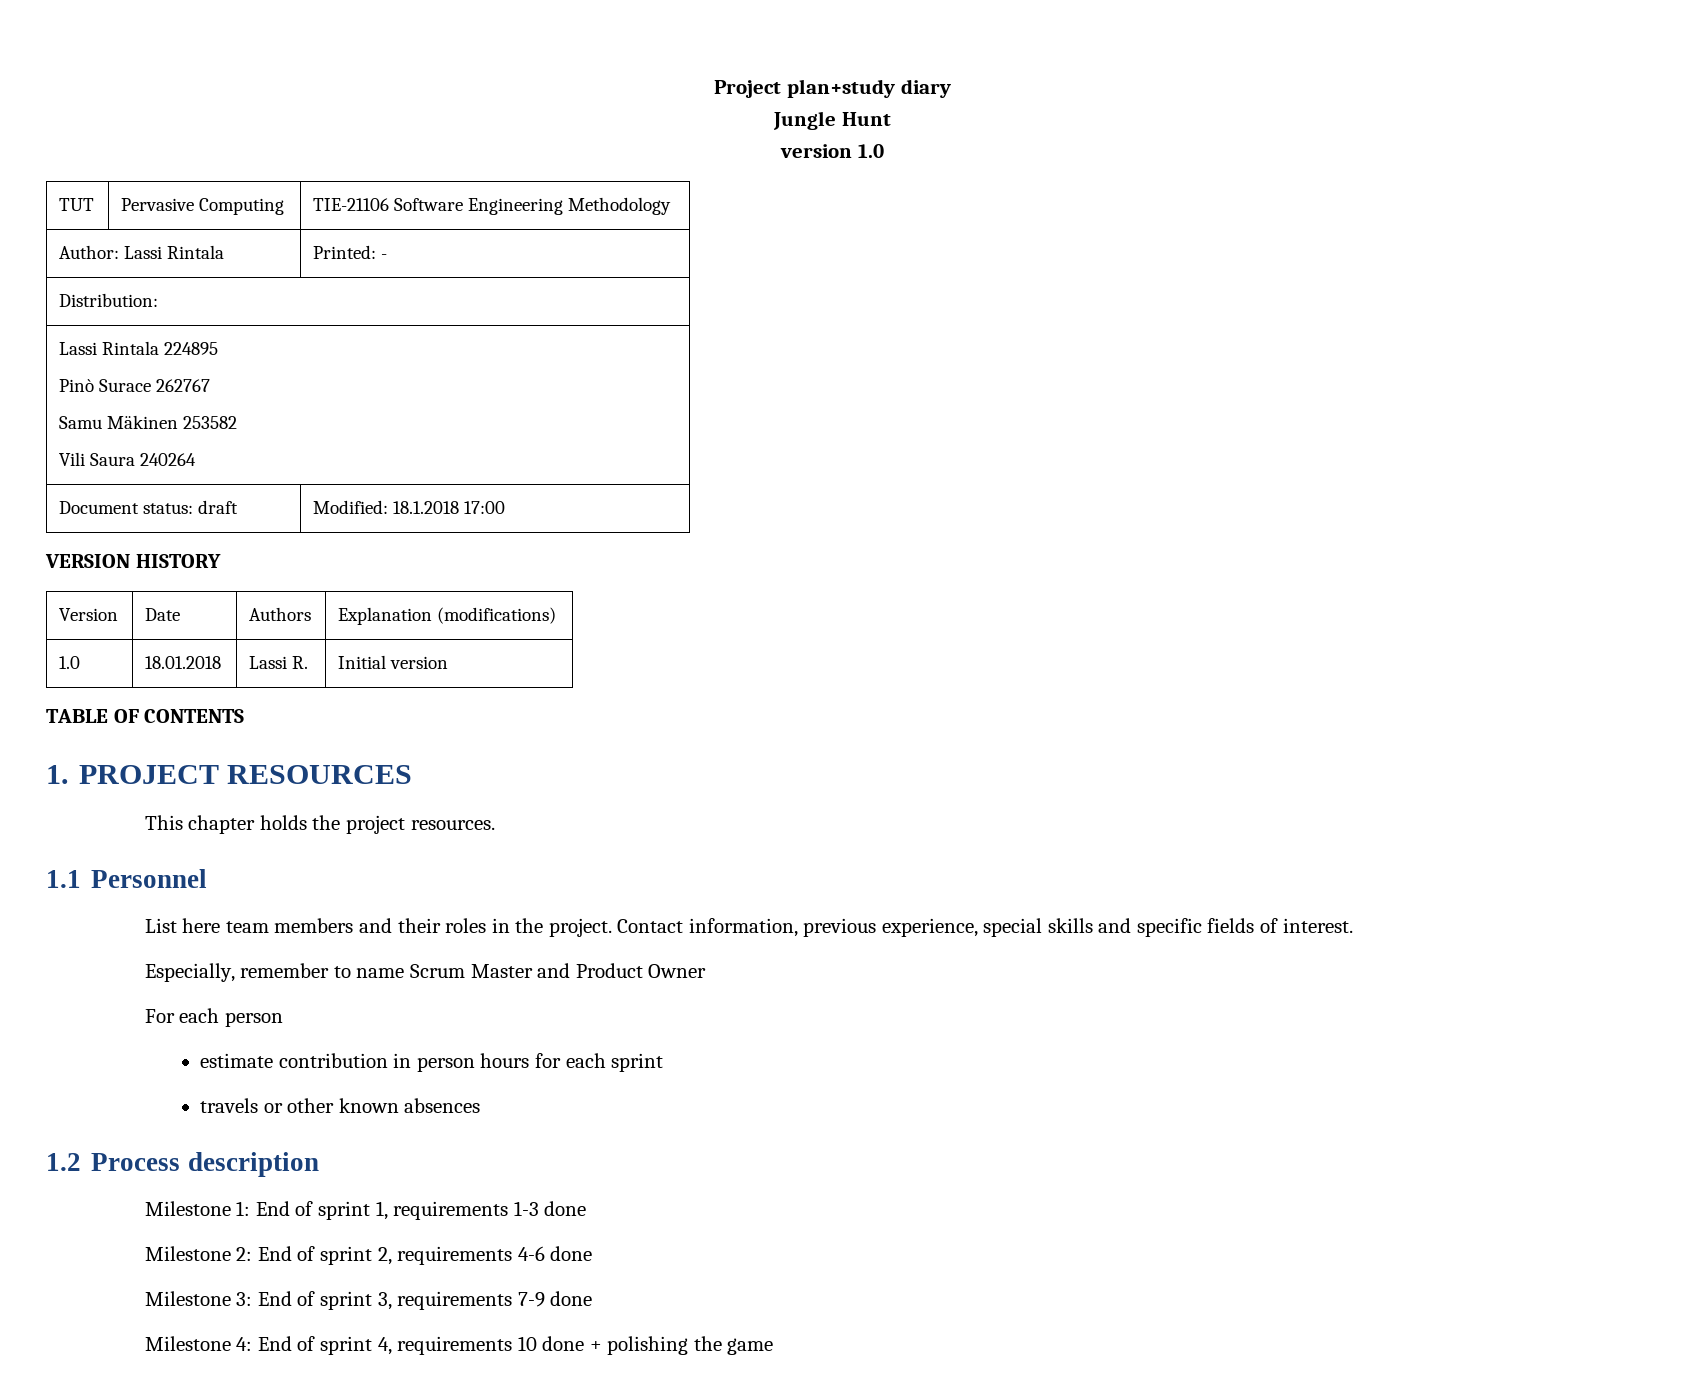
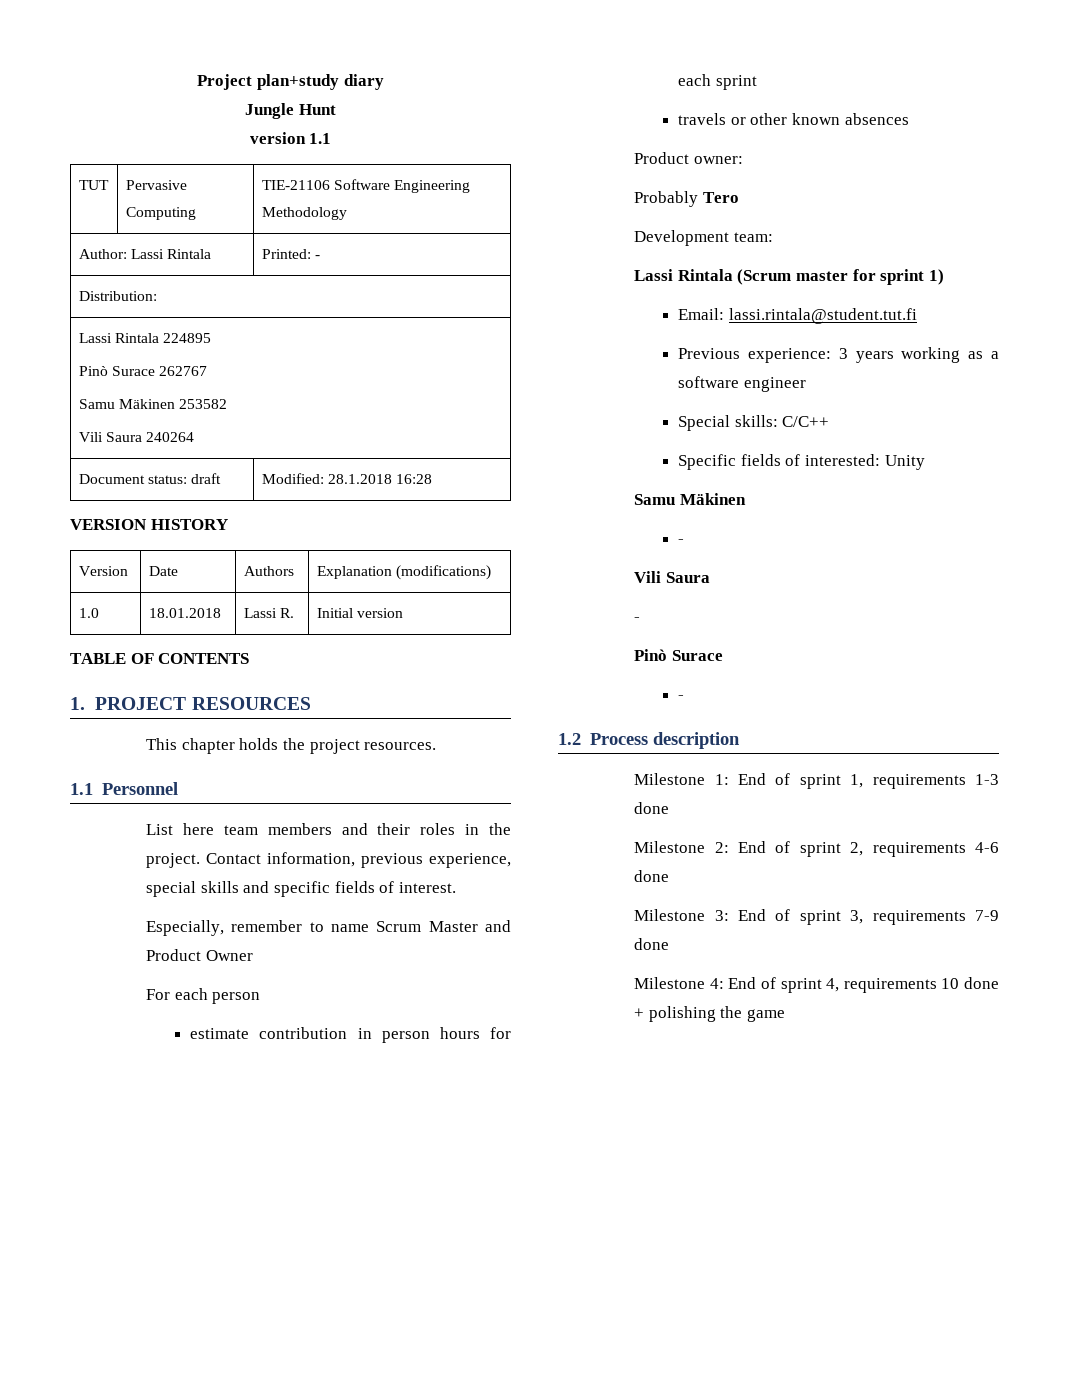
- version 1.0
+ version 1.1
- Document status: draft | Modified: 18.1.2018 17:00
+ Document status: draft | Modified: 28.1.2018 16:28
+ Product owner:
+ Probably Tero
+ Development team:
+ Lassi Rintala (Scrum master for sprint 1)
+ Email: lassi.rintala@student.tut.fi
+ Previous experience: 3 years working as a software engineer
+ Special skills: C/C++
+ Specific fields of interested: Unity
+ Samu Mäkinen
+ -
+ Vili Saura
+ -
+ Pinò Surace
+ -

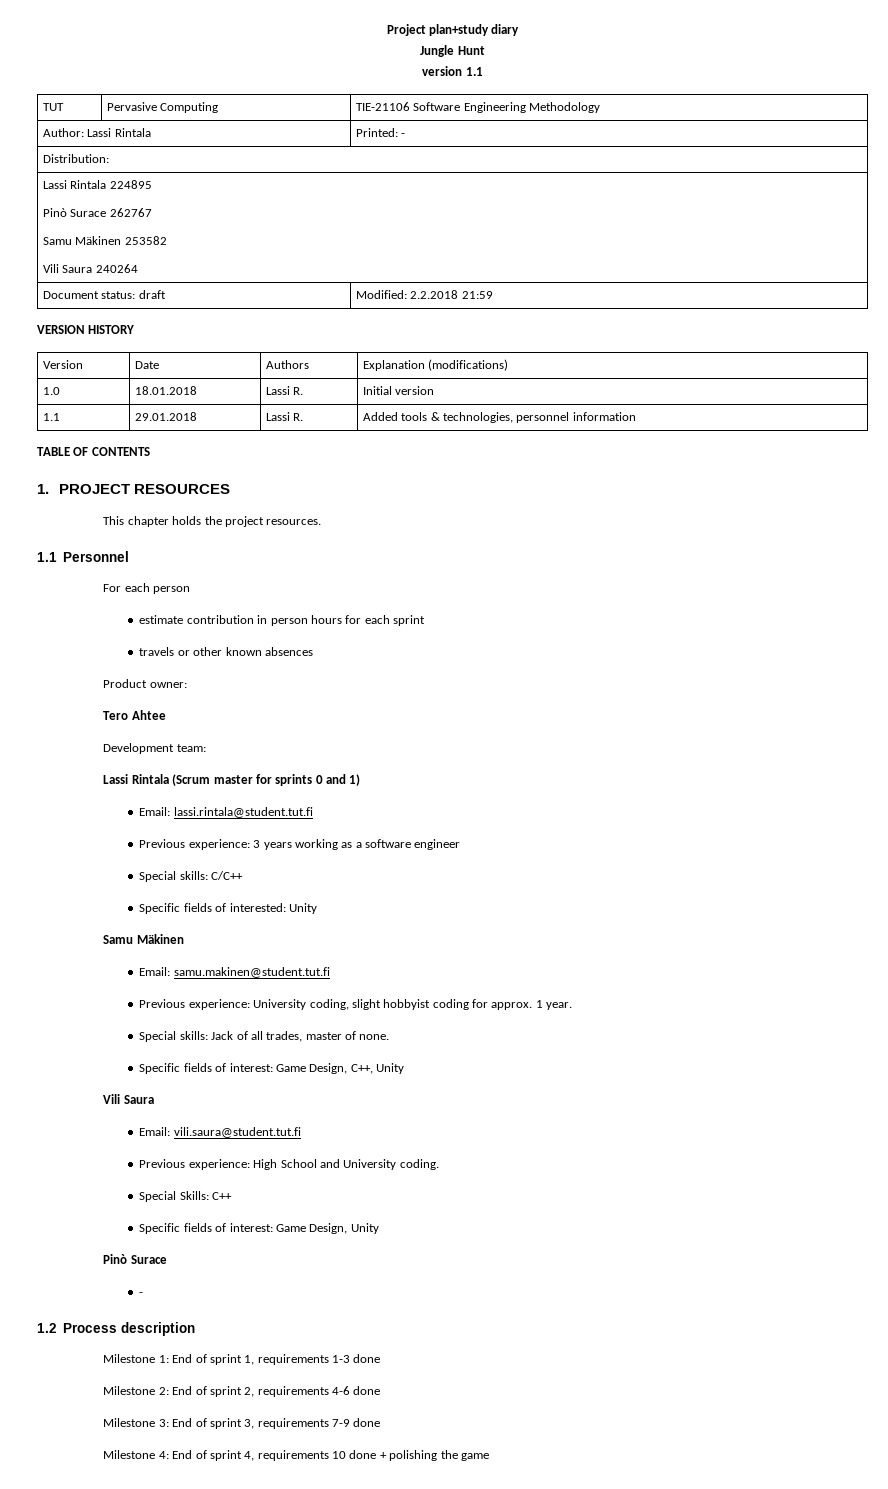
- Document status: draft | Modified: 28.1.2018 16:28
+ Document status: draft | Modified: 2.2.2018 21:59
+ 1.1 | 29.01.2018 | Lassi R. | Added tools & technologies, personnel information
- List here team members and their roles in the project. Contact information, previous experience, special skills and specific fields of interest.
- Especially, remember to name Scrum Master and Product Owner
- Probably Tero
+ Tero Ahtee
- Lassi Rintala (Scrum master for sprint 1)
+ Lassi Rintala (Scrum master for sprints 0 and 1)
  Specific fields of interested: Unity
  Samu Mäkinen
- -
+ Email: samu.makinen@student.tut.fi
+ Previous experience: University coding, slight hobbyist coding for approx. 1 year.
+ Special skills: Jack of all trades, master of none.
+ Specific fields of interest: Game Design, C++, Unity
  Vili Saura
- -
+ Email: vili.saura@student.tut.fi
+ Previous experience: High School and University coding.
+ Special Skills: C++
+ Specific fields of interest: Game Design, Unity

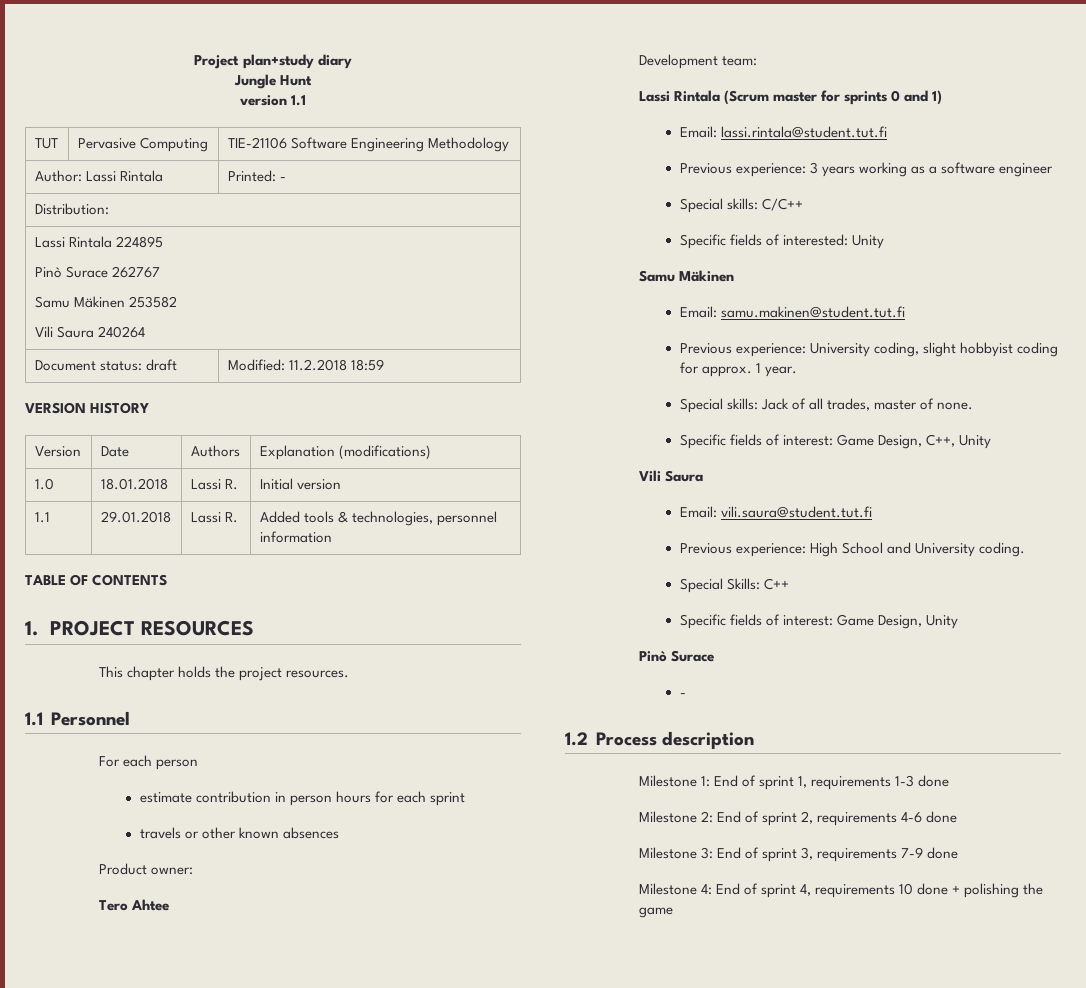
- Document status: draft | Modified: 2.2.2018 21:59
+ Document status: draft | Modified: 11.2.2018 18:59

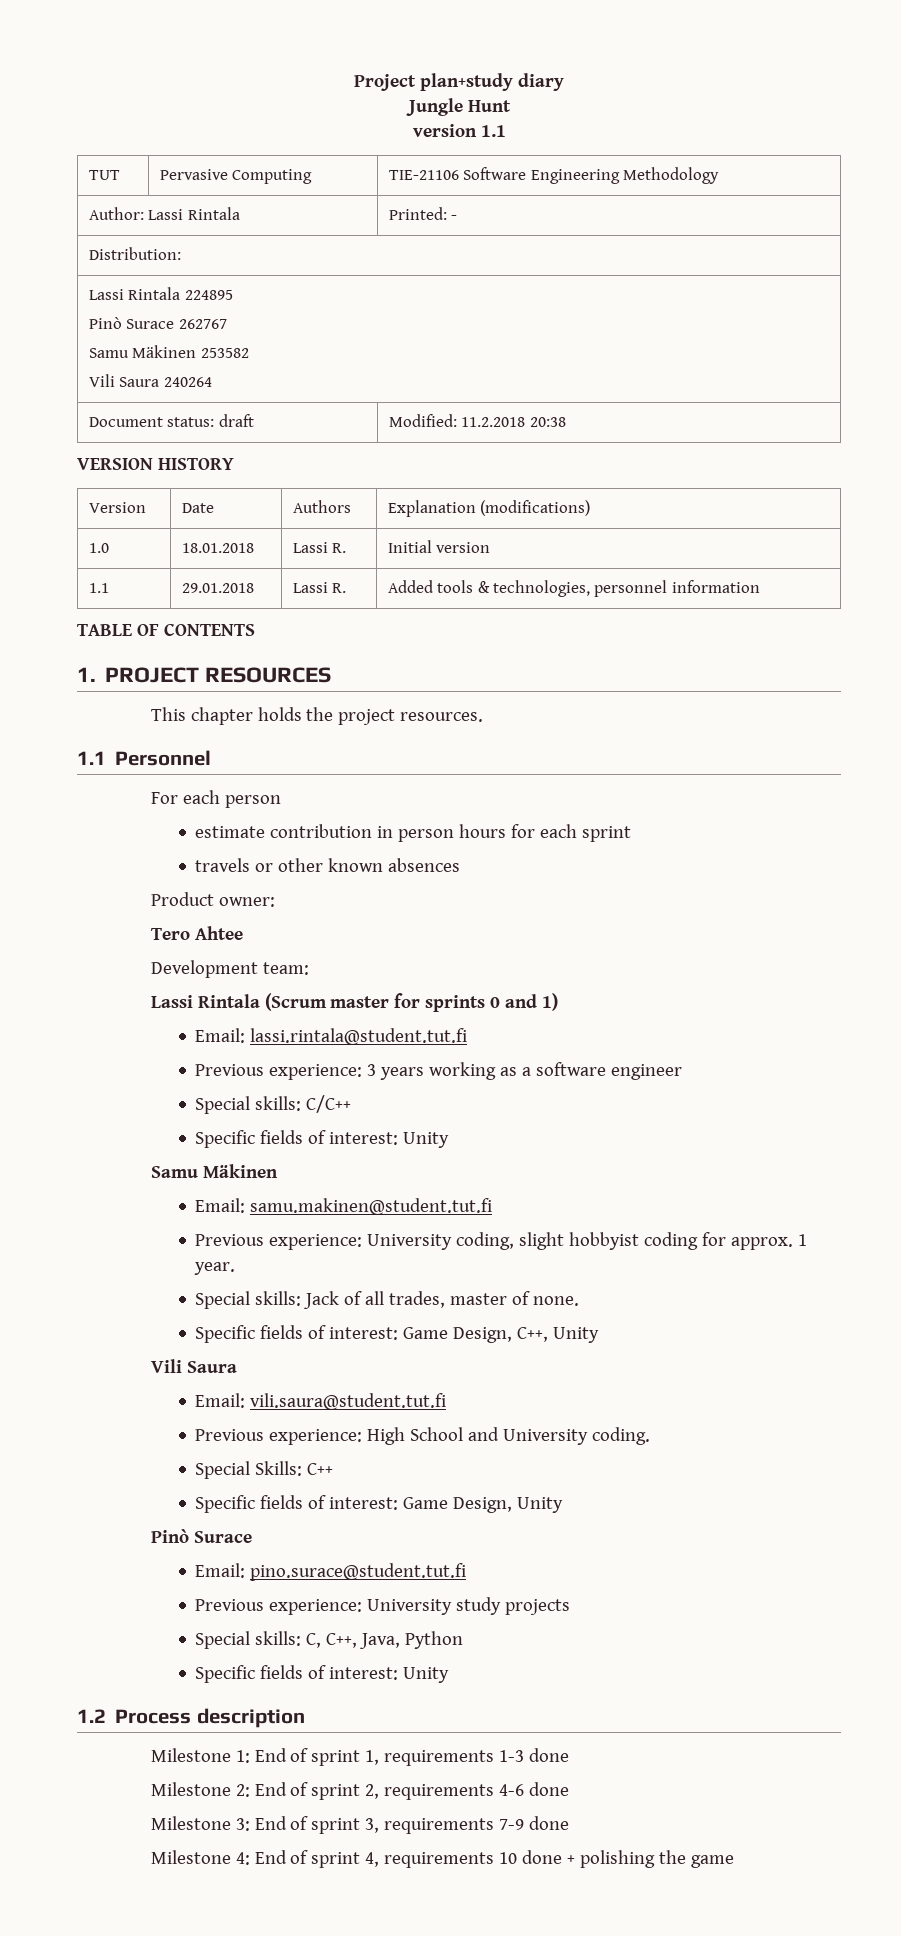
- Document status: draft | Modified: 11.2.2018 18:59
+ Document status: draft | Modified: 11.2.2018 20:38
  Special skills: C/C++
- Specific fields of interested: Unity
+ Specific fields of interest: Unity
  Specific fields of interest: Game Design, Unity
  Pinò Surace
- -
+ Email: pino.surace@student.tut.fi
+ Previous experience: University study projects
+ Special skills: C, C++, Java, Python
+ Specific fields of interest: Unity

